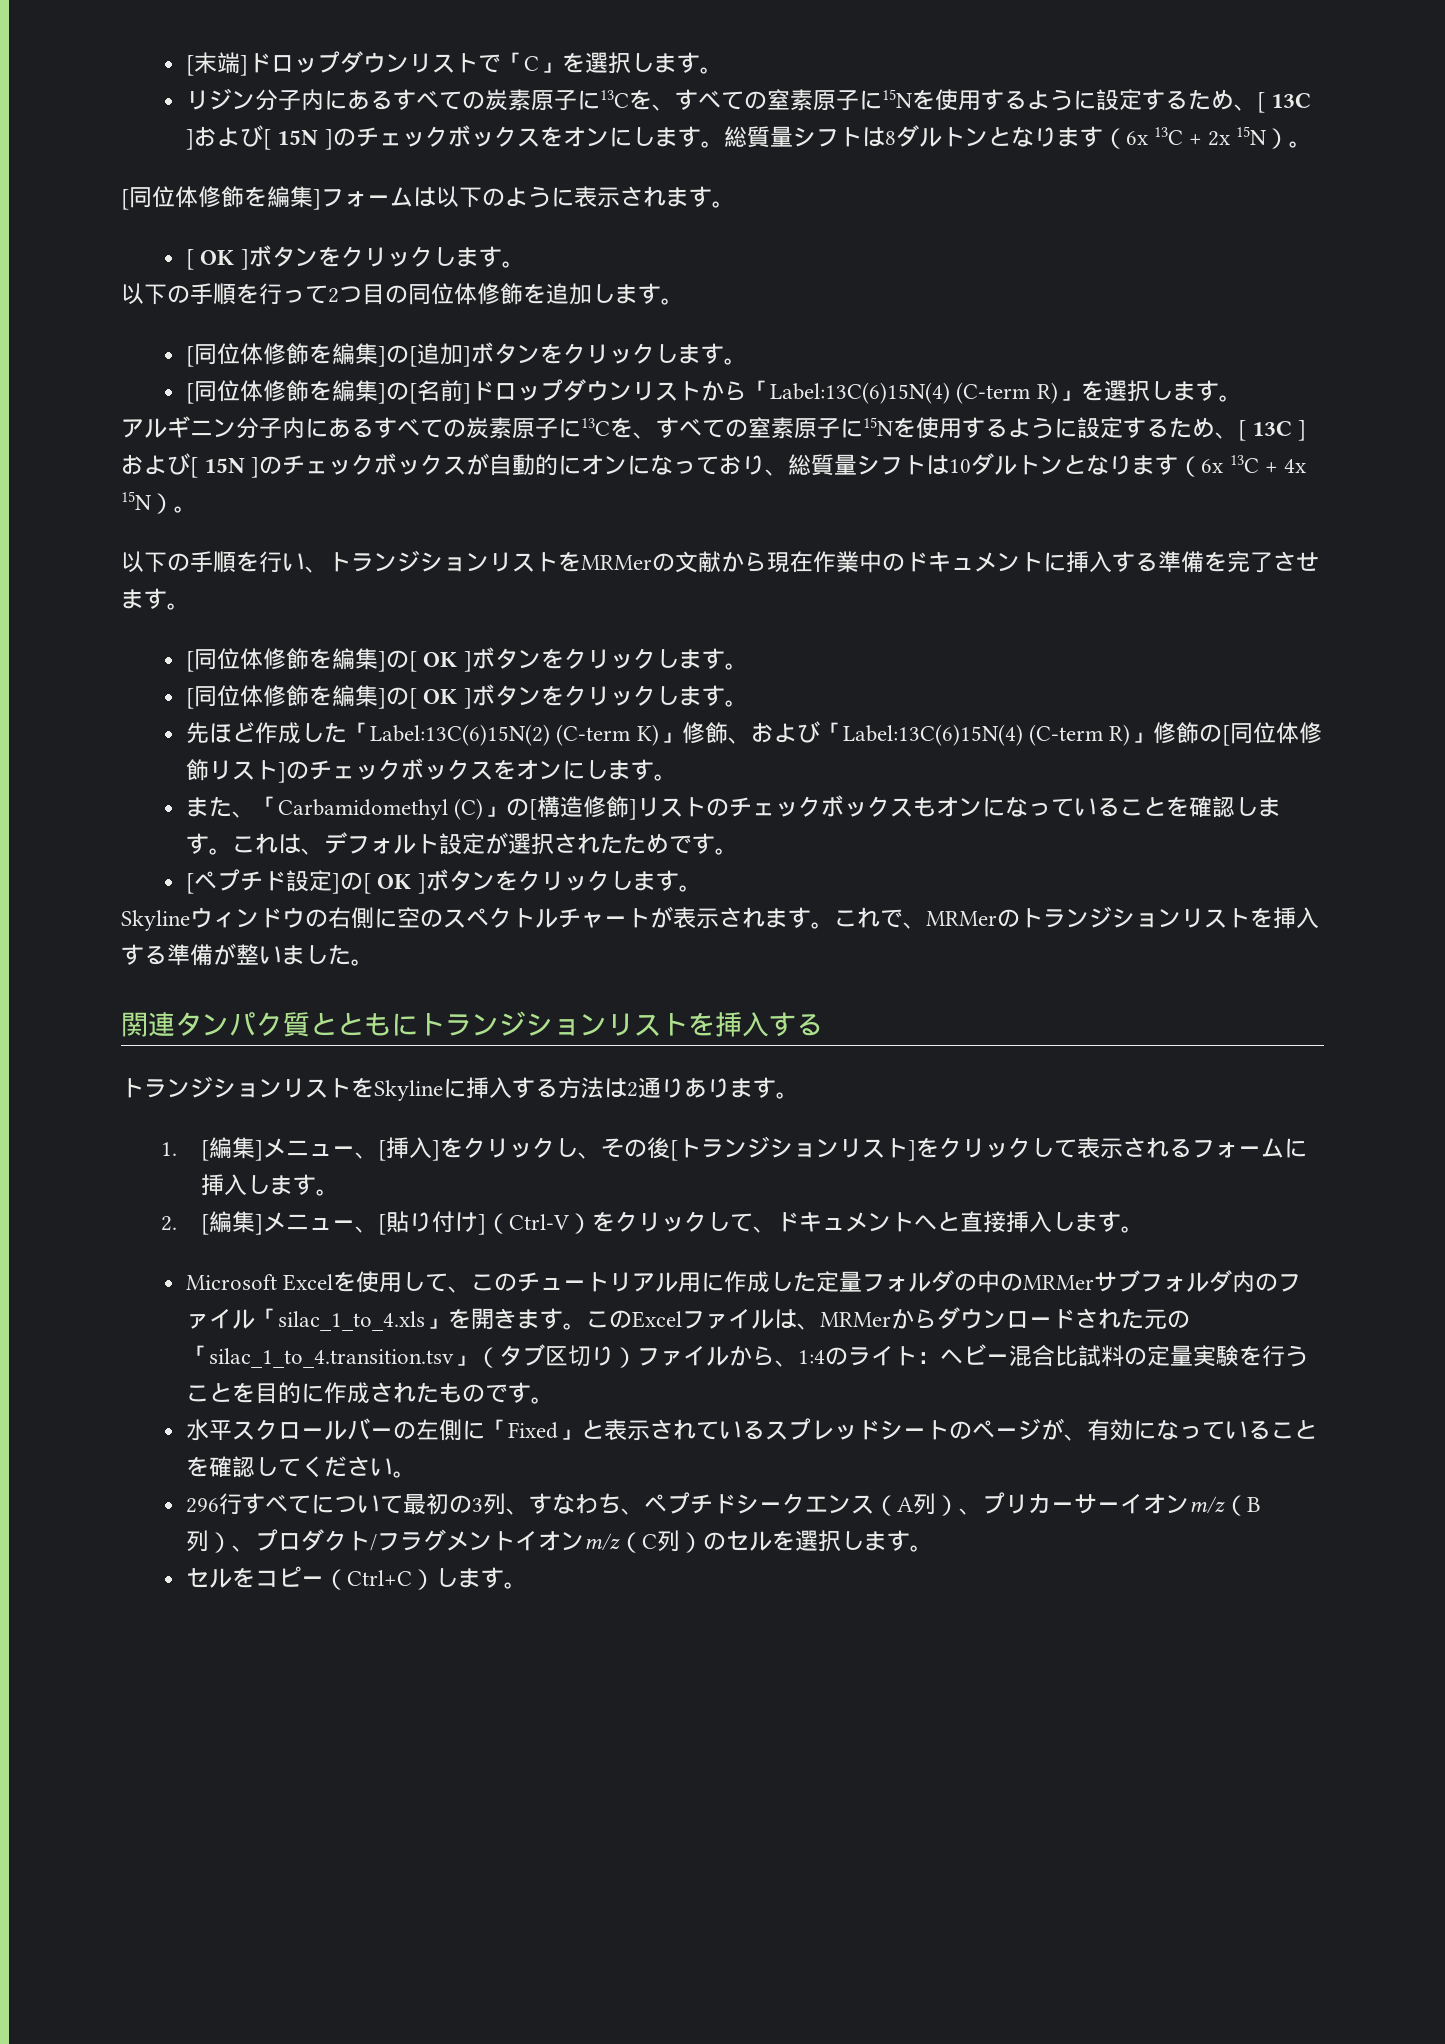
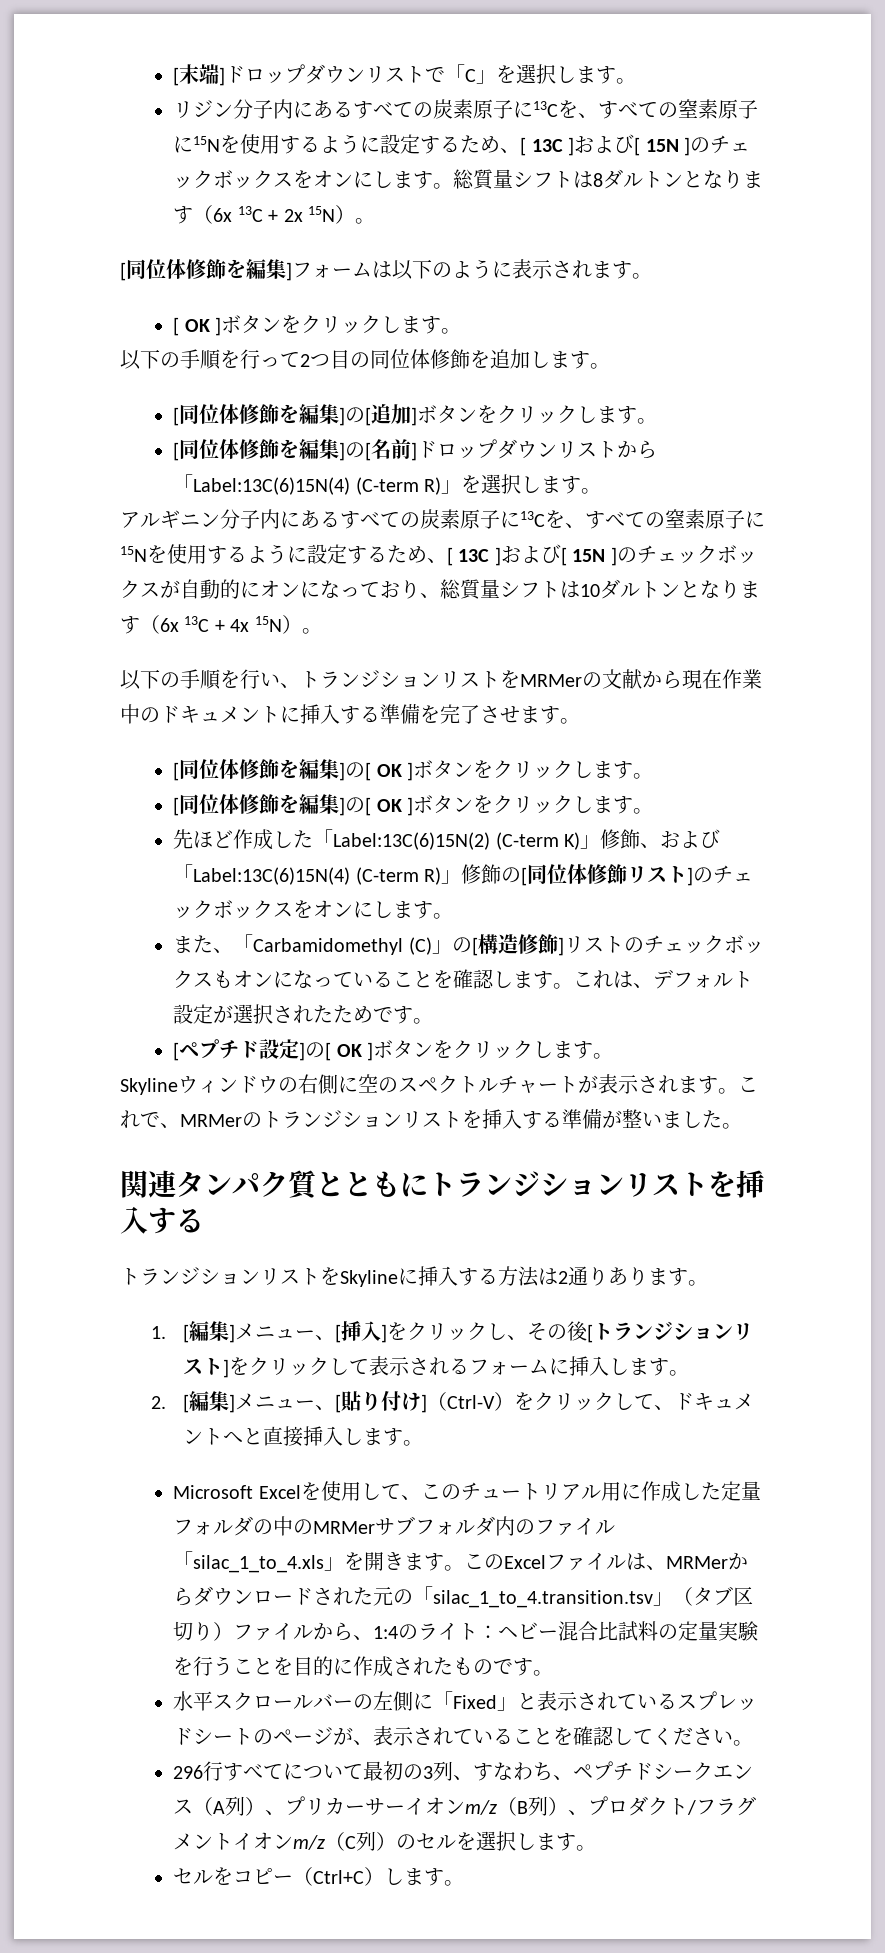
- 水平スクロールバーの左側に「Fixed」と表示されているスプレッドシートのページが、有効になっていることを確認してください。
+ 水平スクロールバーの左側に「Fixed」と表示されているスプレッドシートのページが、表示されていることを確認してください。

